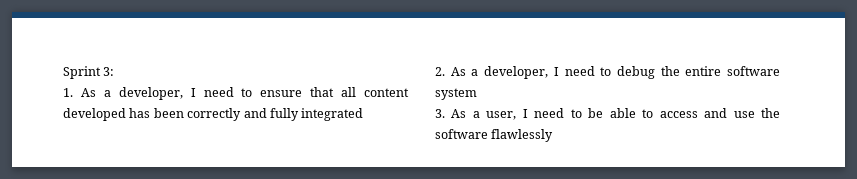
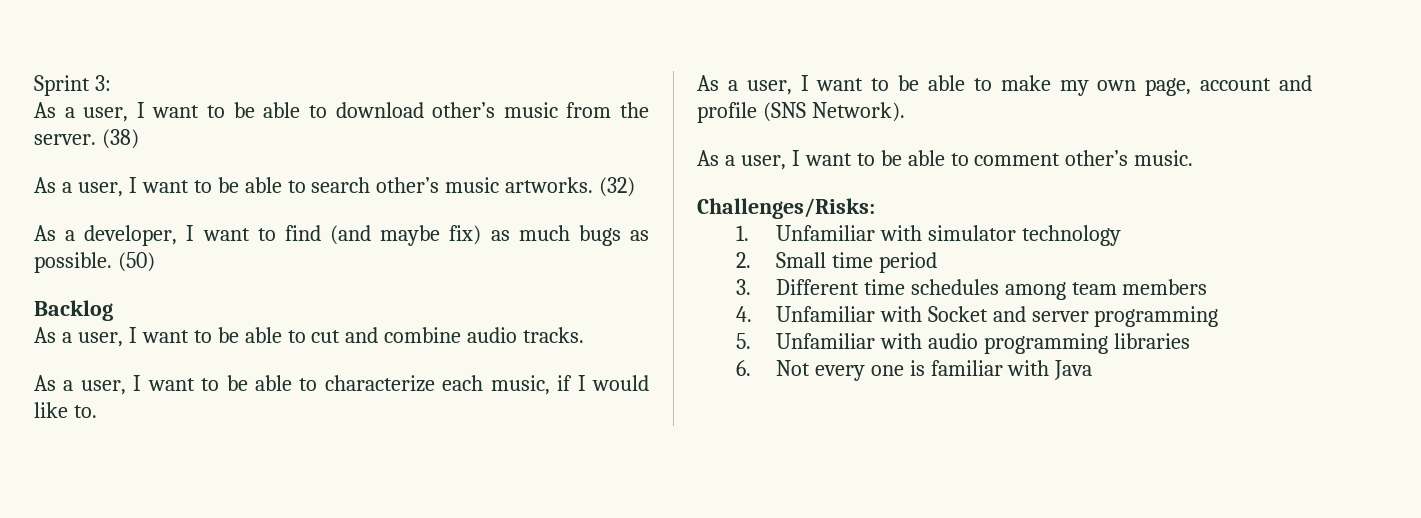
- 1. As a developer, I need to ensure that all content developed has been correctly and fully integrated
- 2. As a developer, I need to debug the entire software system
- 3. As a user, I need to be able to access and use the software flawlessly
+ As a user, I want to be able to download other’s music from the server. (38)
+ As a user, I want to be able to search other’s music artworks. (32)
+ As a developer, I want to find (and maybe fix) as much bugs as possible. (50)
+ Backlog
+ As a user, I want to be able to cut and combine audio tracks.
+ As a user, I want to be able to characterize each music, if I would like to.
+ As a user, I want to be able to make my own page, account and profile (SNS Network).
+ As a user, I want to be able to comment other’s music.
+ Challenges/Risks:
+ 1. Unfamiliar with simulator technology
+ 2. Small time period
+ 3. Different time schedules among team members
+ 4. Unfamiliar with Socket and server programming
+ 5. Unfamiliar with audio programming libraries
+ 6. Not every one is familiar with Java

